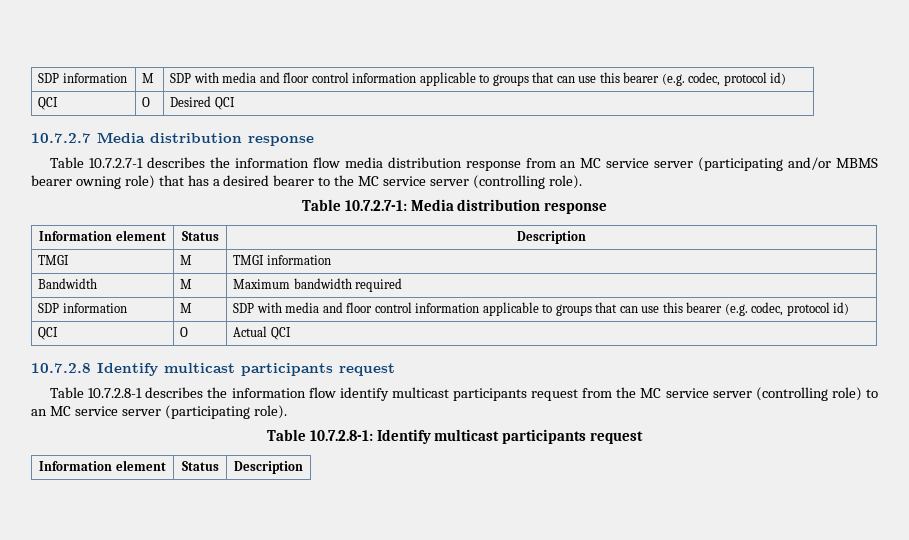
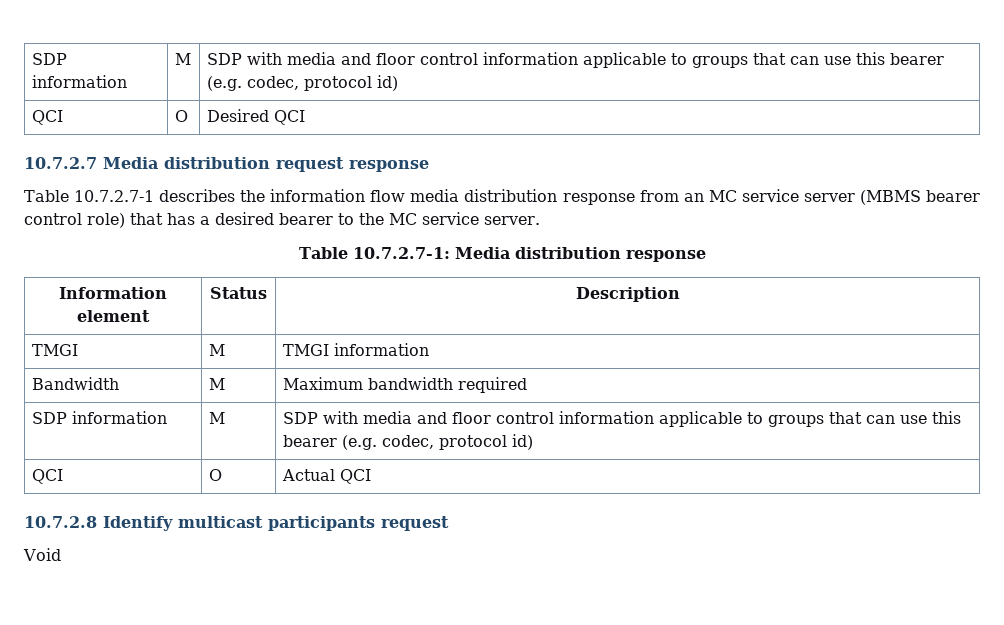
- 10.7.2.7 Media distribution response
+ 10.7.2.7 Media distribution request response
- Table 10.7.2.7-1 describes the information flow media distribution response from an MC service server (participating and/or MBMS bearer owning role) that has a desired bearer to the MC service server (controlling role).
+ Table 10.7.2.7-1 describes the information flow media distribution response from an MC service server (MBMS bearer control role) that has a desired bearer to the MC service server.
- Table 10.7.2.8-1 describes the information flow identify multicast participants request from the MC service server (controlling role) to an MC service server (participating role).
- Table 10.7.2.8-1: Identify multicast participants request
- Information element | Status | Description
+ Void

